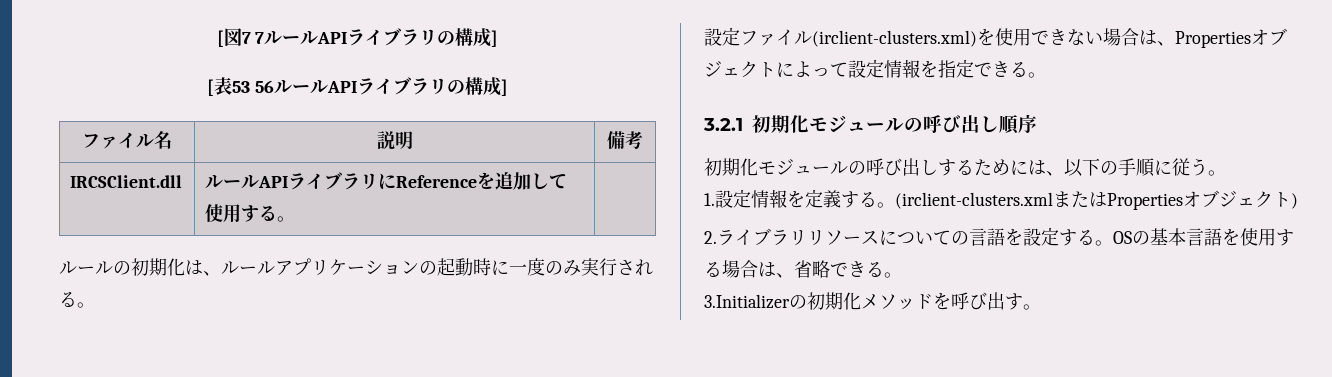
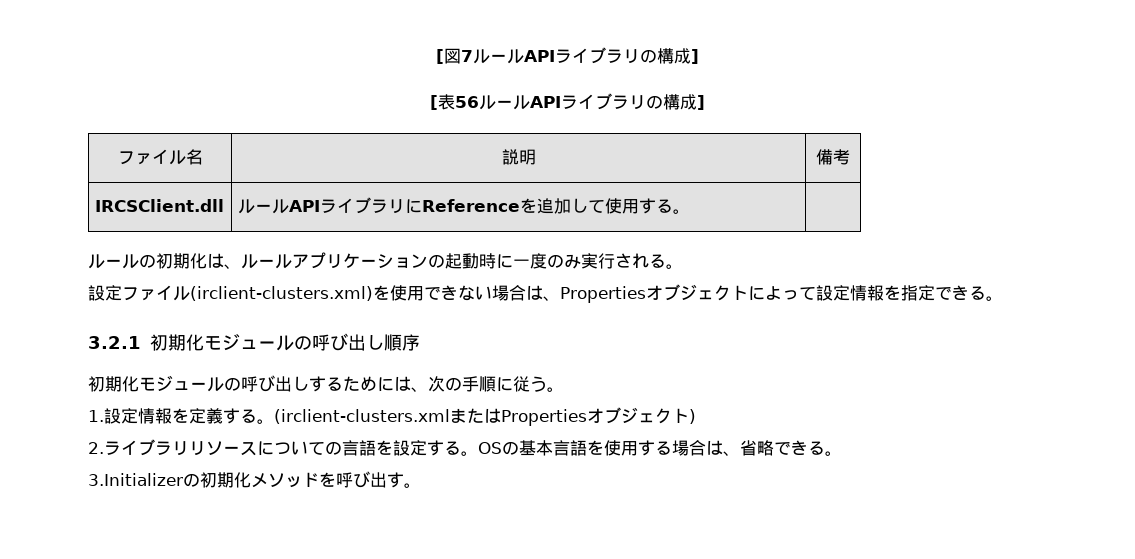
- [図7 7ルールAPIライブラリの構成]
+ [図7ルールAPIライブラリの構成]
- [表53 56ルールAPIライブラリの構成]
+ [表56ルールAPIライブラリの構成]
- 初期化モジュールの呼び出しするためには、以下の手順に従う。
+ 初期化モジュールの呼び出しするためには、次の手順に従う。

